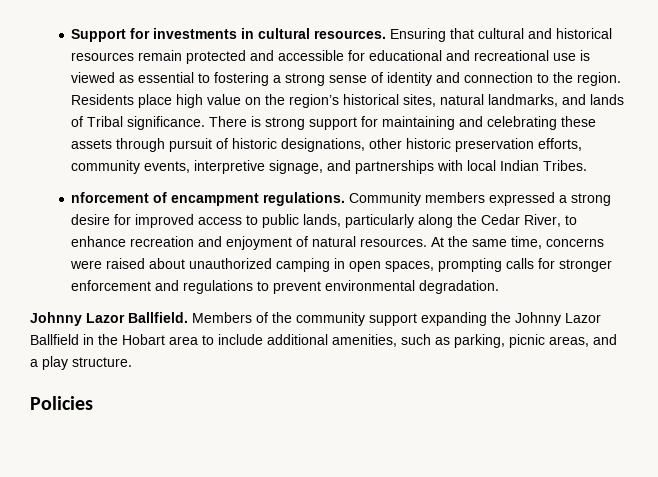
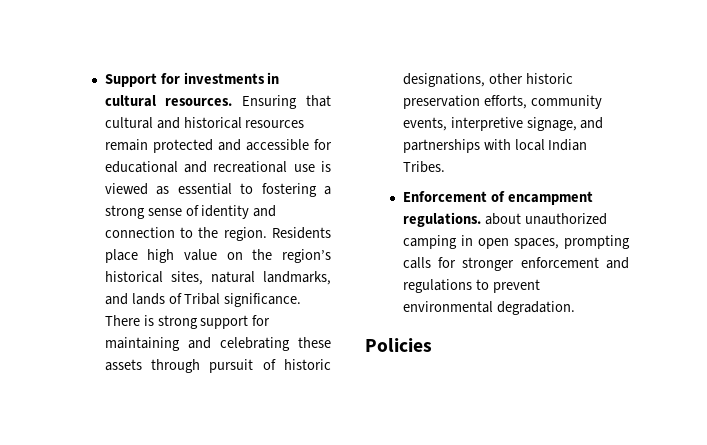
- nforcement of encampment regulations. Community members expressed a strong desire for improved access to public lands, particularly along the Cedar River, to enhance recreation and enjoyment of natural resources. At the same time, concerns were raised about unauthorized camping in open spaces, prompting calls for stronger enforcement and regulations to prevent environmental degradation.
+ Enforcement of encampment regulations. about unauthorized camping in open spaces, prompting calls for stronger enforcement and regulations to prevent environmental degradation.
- Johnny Lazor Ballfield. Members of the community support expanding the Johnny Lazor Ballfield in the Hobart area to include additional amenities, such as parking, picnic areas, and a play structure.

